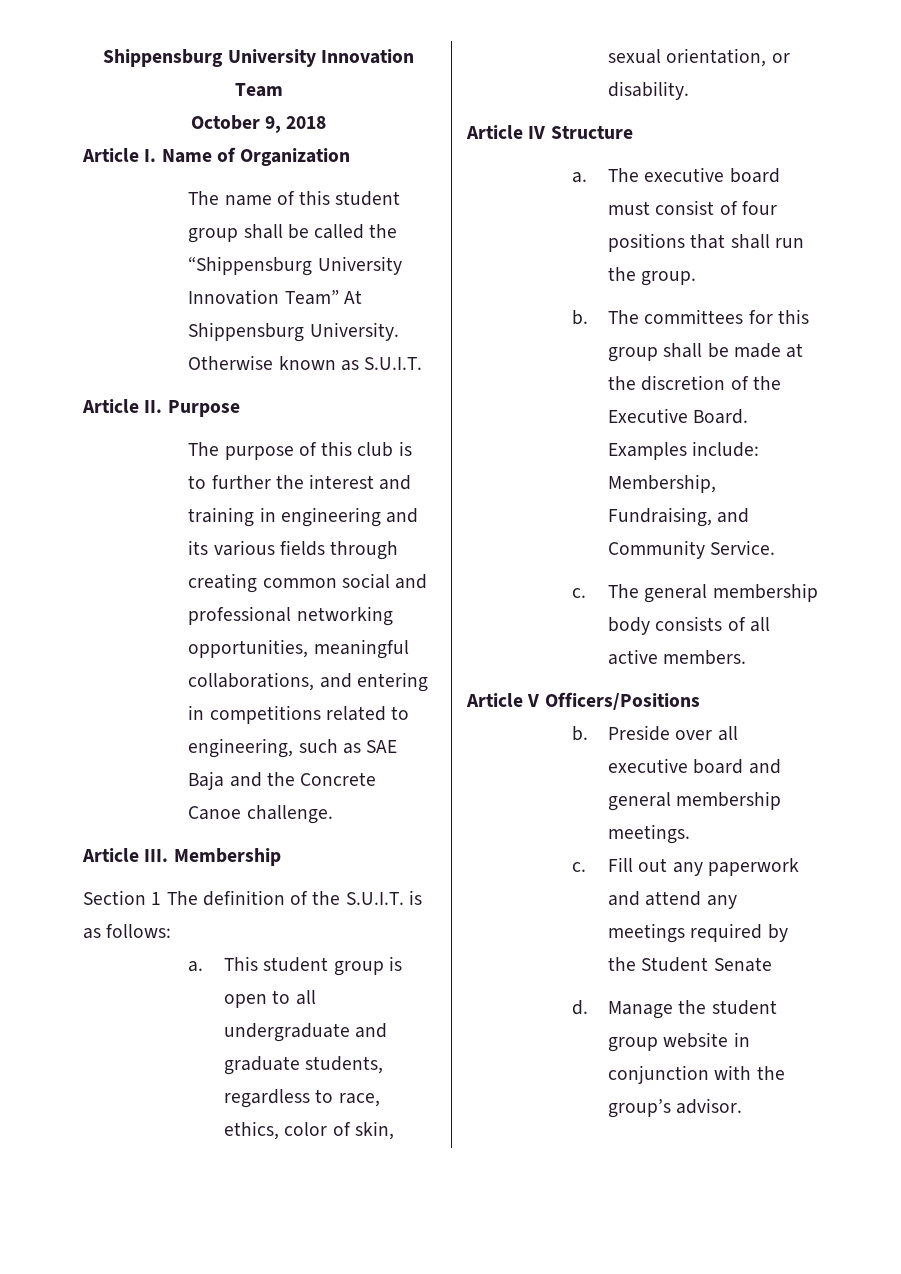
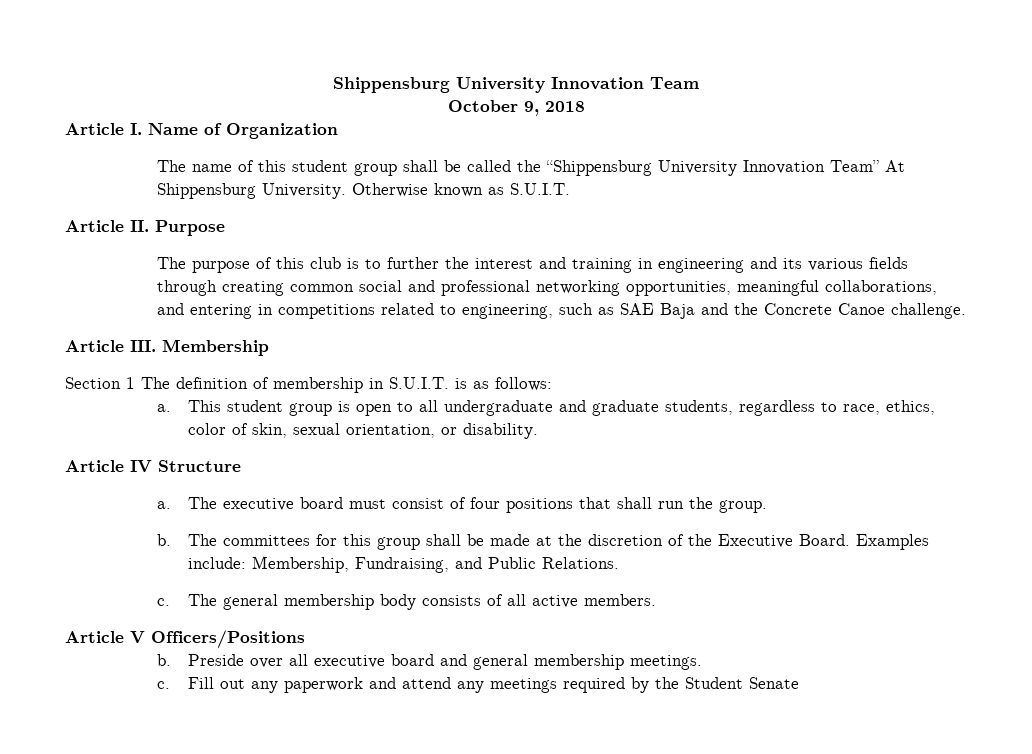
- Section 1 The definition of the S.U.I.T. is as follows:
+ Section 1 The definition of membership in S.U.I.T. is as follows:
- Examples include: Membership, Fundraising, and Community Service.
+ Examples include: Membership, Fundraising, and Public Relations.
- d. Manage the student group website in conjunction with the group’s advisor.

